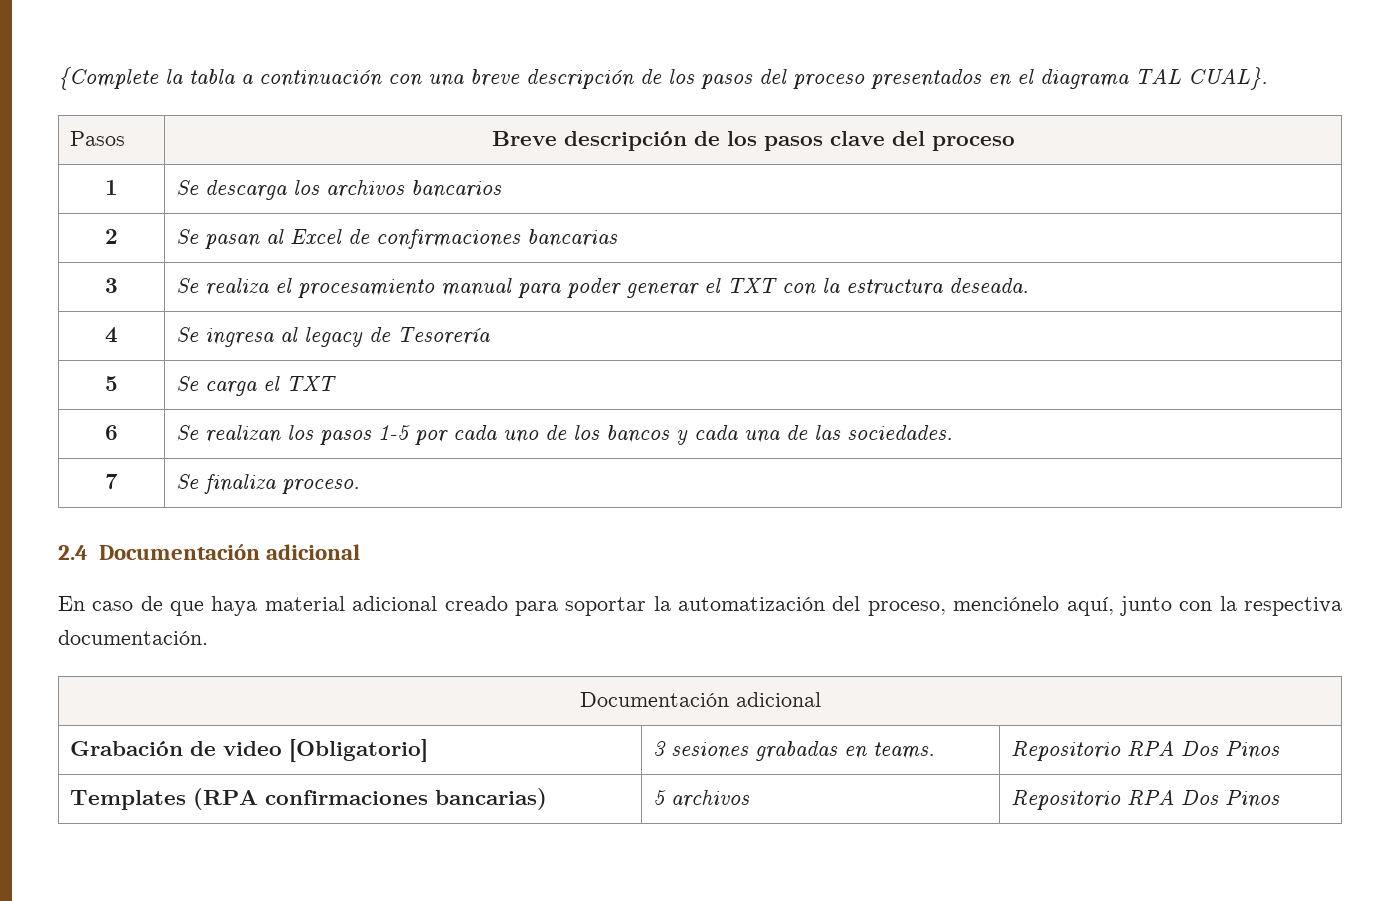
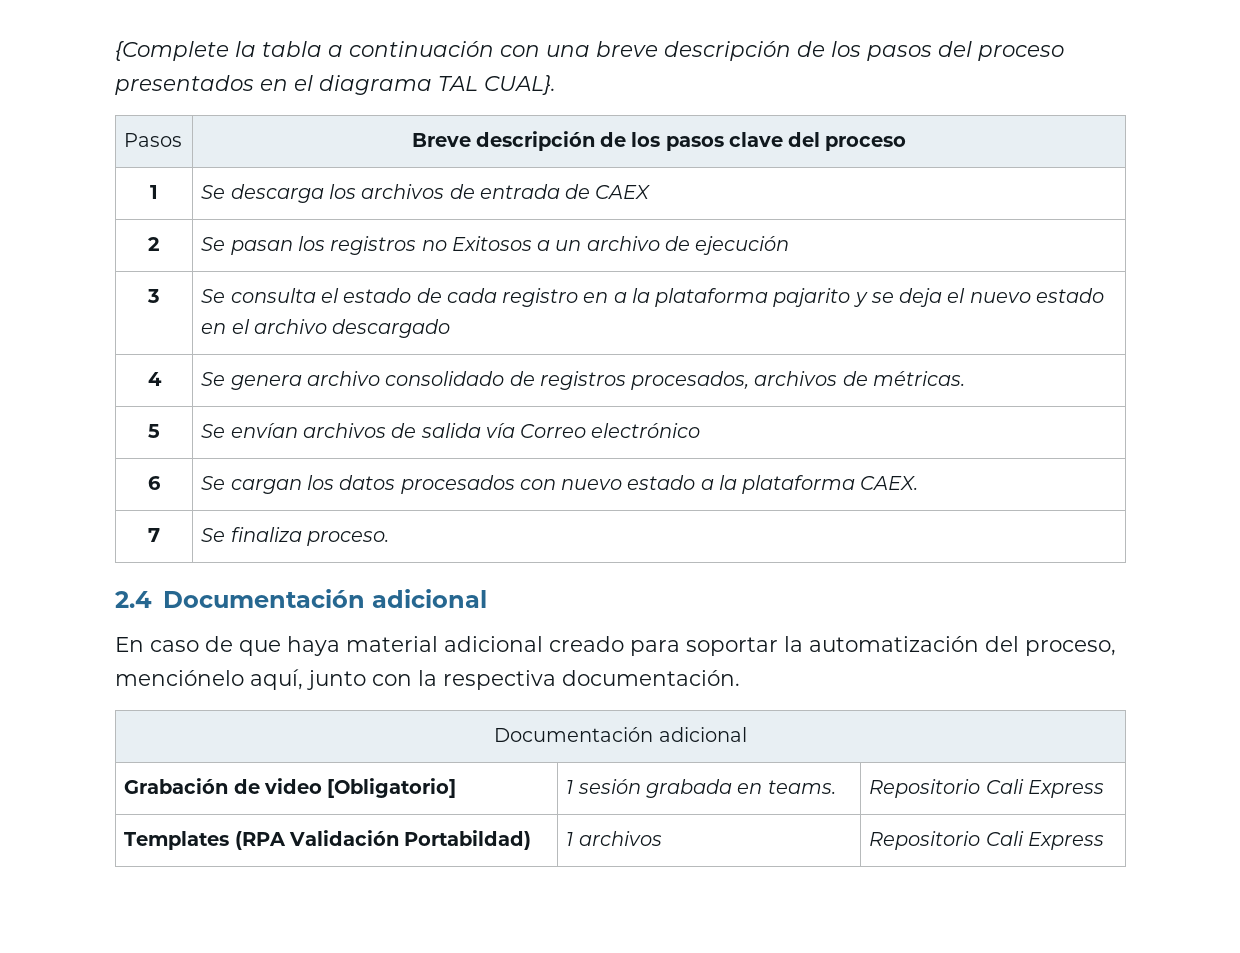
- 1 | Se descarga los archivos bancarios
+ 1 | Se descarga los archivos de entrada de CAEX
- 2 | Se pasan al Excel de confirmaciones bancarias
- 3 | Se realiza el procesamiento manual para poder generar el TXT con la estructura deseada.
- 4 | Se ingresa al legacy de Tesorería
- 5 | Se carga el TXT
- 6 | Se realizan los pasos 1-5 por cada uno de los bancos y cada una de las sociedades.
+ 2 | Se pasan los registros no Exitosos a un archivo de ejecución
+ 3 | Se consulta el estado de cada registro en a la plataforma pajarito y se deja el nuevo estado en el archivo descargado
+ 4 | Se genera archivo consolidado de registros procesados, archivos de métricas.
+ 5 | Se envían archivos de salida vía Correo electrónico
+ 6 | Se cargan los datos procesados con nuevo estado a la plataforma CAEX.
- Grabación de video [Obligatorio] | 3 sesiones grabadas en teams. | Repositorio RPA Dos Pinos
+ Grabación de video [Obligatorio] | 1 sesión grabada en teams. | Repositorio Cali Express
- Templates (RPA confirmaciones bancarias) | 5 archivos | Repositorio RPA Dos Pinos
+ Templates (RPA Validación Portabildad) | 1 archivos | Repositorio Cali Express

